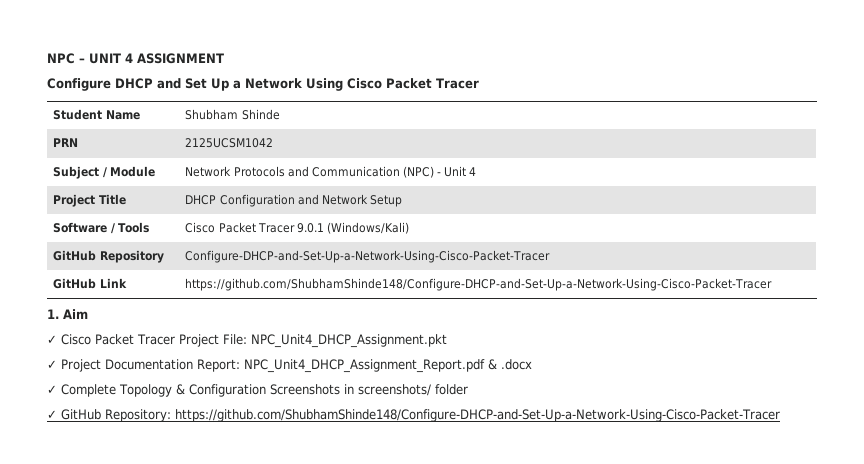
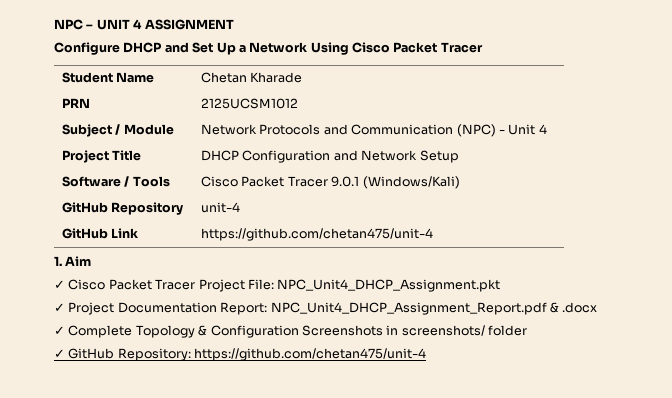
- Student Name | Shubham Shinde
+ Student Name | Chetan Kharade
- PRN | 2125UCSM1042
+ PRN | 2125UCSM1012
- GitHub Repository | Configure-DHCP-and-Set-Up-a-Network-Using-Cisco-Packet-Tracer
+ GitHub Repository | unit-4
- GitHub Link | https://github.com/ShubhamShinde148/Configure-DHCP-and-Set-Up-a-Network-Using-Cisco-Packet-Tracer
+ GitHub Link | https://github.com/chetan475/unit-4
- ✓ GitHub Repository: https://github.com/ShubhamShinde148/Configure-DHCP-and-Set-Up-a-Network-Using-Cisco-Packet-Tracer
+ ✓ GitHub Repository: https://github.com/chetan475/unit-4

